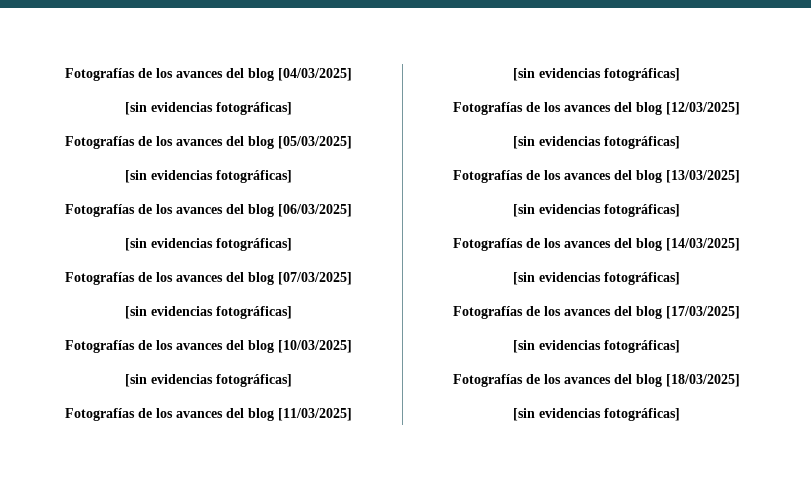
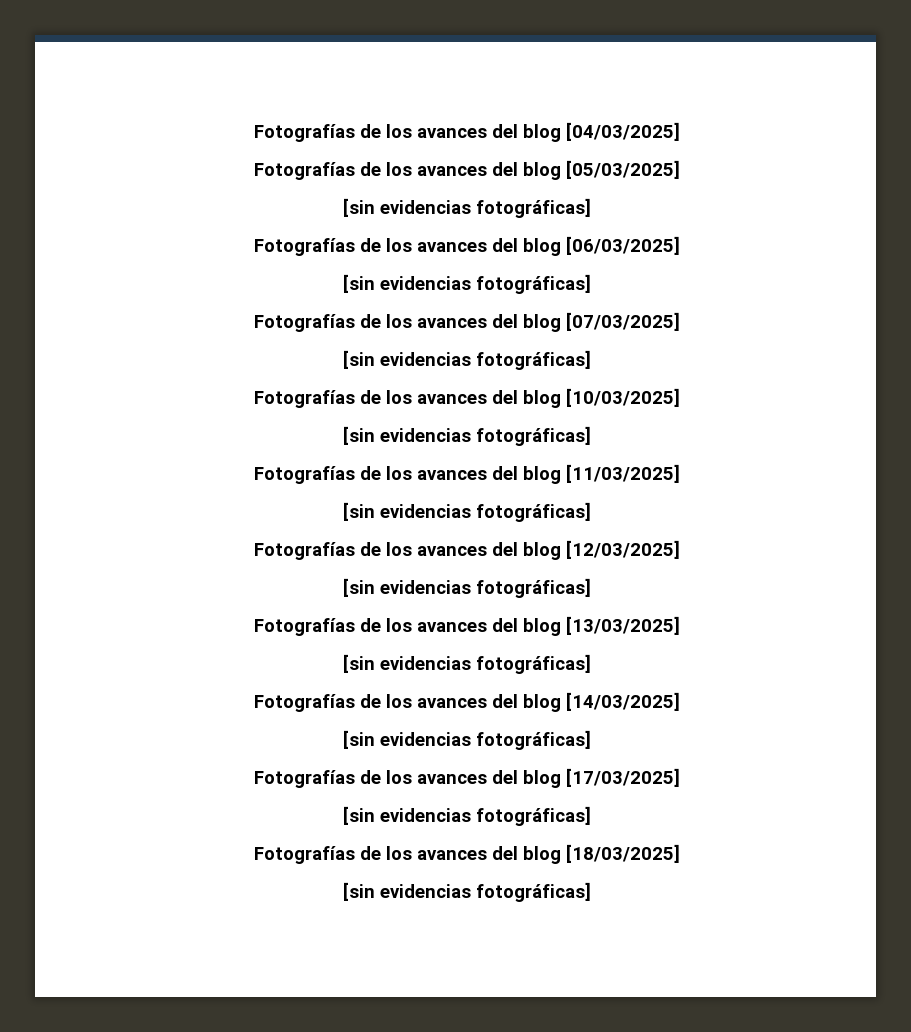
  Fotografías de los avances del blog [04/03/2025]
- [sin evidencias fotográficas]

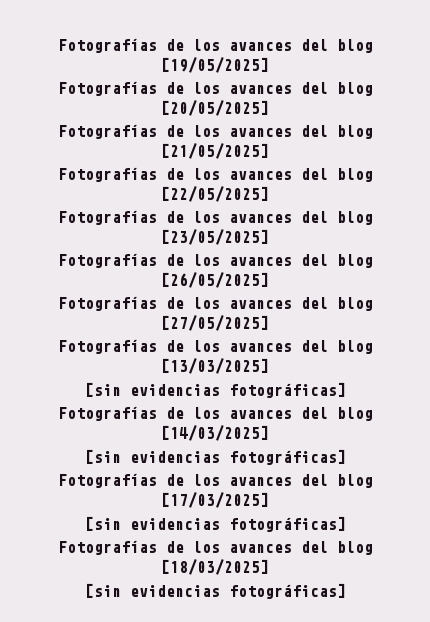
- Fotografías de los avances del blog [04/03/2025]
- Fotografías de los avances del blog [05/03/2025]
- [sin evidencias fotográficas]
- Fotografías de los avances del blog [06/03/2025]
- [sin evidencias fotográficas]
- Fotografías de los avances del blog [07/03/2025]
- [sin evidencias fotográficas]
- Fotografías de los avances del blog [10/03/2025]
- [sin evidencias fotográficas]
- Fotografías de los avances del blog [11/03/2025]
- [sin evidencias fotográficas]
- Fotografías de los avances del blog [12/03/2025]
- [sin evidencias fotográficas]
+ Fotografías de los avances del blog [19/05/2025]
+ Fotografías de los avances del blog [20/05/2025]
+ Fotografías de los avances del blog [21/05/2025]
+ Fotografías de los avances del blog [22/05/2025]
+ Fotografías de los avances del blog [23/05/2025]
+ Fotografías de los avances del blog [26/05/2025]
+ Fotografías de los avances del blog [27/05/2025]

